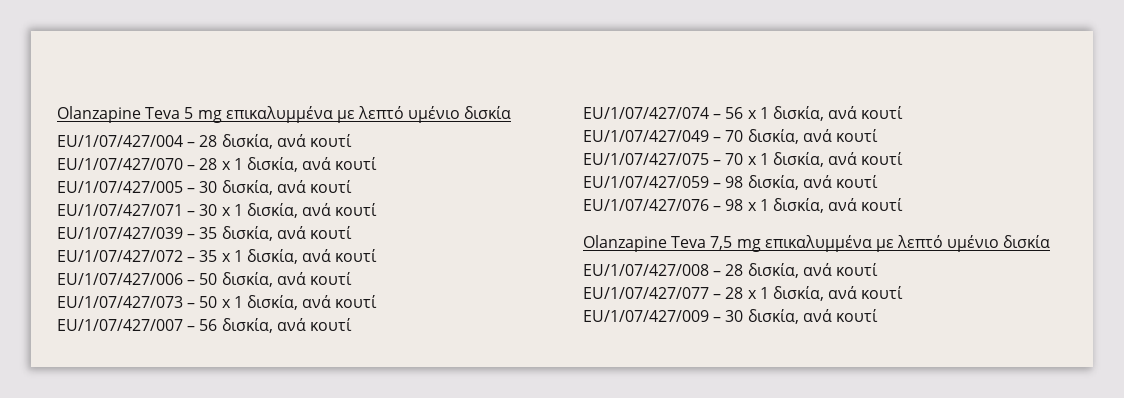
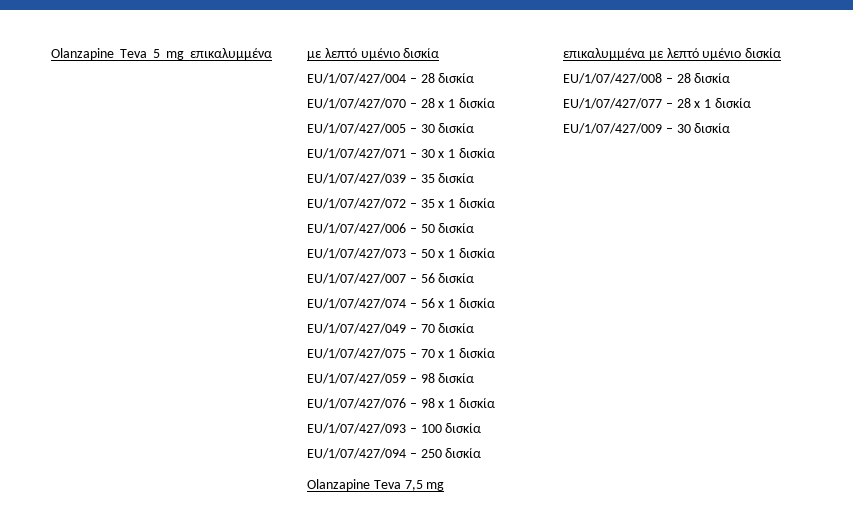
- EU/1/07/427/004 – 28 δισκία, ανά κουτί
+ EU/1/07/427/004 – 28 δισκία
- EU/1/07/427/070 – 28 x 1 δισκία, ανά κουτί
+ EU/1/07/427/070 – 28 x 1 δισκία
- EU/1/07/427/005 – 30 δισκία, ανά κουτί
+ EU/1/07/427/005 – 30 δισκία
- EU/1/07/427/071 – 30 x 1 δισκία, ανά κουτί
+ EU/1/07/427/071 – 30 x 1 δισκία
- EU/1/07/427/039 – 35 δισκία, ανά κουτί
+ EU/1/07/427/039 – 35 δισκία
- EU/1/07/427/072 – 35 x 1 δισκία, ανά κουτί
+ EU/1/07/427/072 – 35 x 1 δισκία
- EU/1/07/427/006 – 50 δισκία, ανά κουτί
+ EU/1/07/427/006 – 50 δισκία
- EU/1/07/427/073 – 50 x 1 δισκία, ανά κουτί
+ EU/1/07/427/073 – 50 x 1 δισκία
- EU/1/07/427/007 – 56 δισκία, ανά κουτί
+ EU/1/07/427/007 – 56 δισκία
- EU/1/07/427/074 – 56 x 1 δισκία, ανά κουτί
+ EU/1/07/427/074 – 56 x 1 δισκία
- EU/1/07/427/049 – 70 δισκία, ανά κουτί
+ EU/1/07/427/049 – 70 δισκία
- EU/1/07/427/075 – 70 x 1 δισκία, ανά κουτί
+ EU/1/07/427/075 – 70 x 1 δισκία
- EU/1/07/427/059 – 98 δισκία, ανά κουτί
+ EU/1/07/427/059 – 98 δισκία
- EU/1/07/427/076 – 98 x 1 δισκία, ανά κουτί
+ EU/1/07/427/076 – 98 x 1 δισκία
+ EU/1/07/427/093 – 100 δισκία
+ EU/1/07/427/094 – 250 δισκία
- EU/1/07/427/008 – 28 δισκία, ανά κουτί
+ EU/1/07/427/008 – 28 δισκία
- EU/1/07/427/077 – 28 x 1 δισκία, ανά κουτί
+ EU/1/07/427/077 – 28 x 1 δισκία
- EU/1/07/427/009 – 30 δισκία, ανά κουτί
+ EU/1/07/427/009 – 30 δισκία

